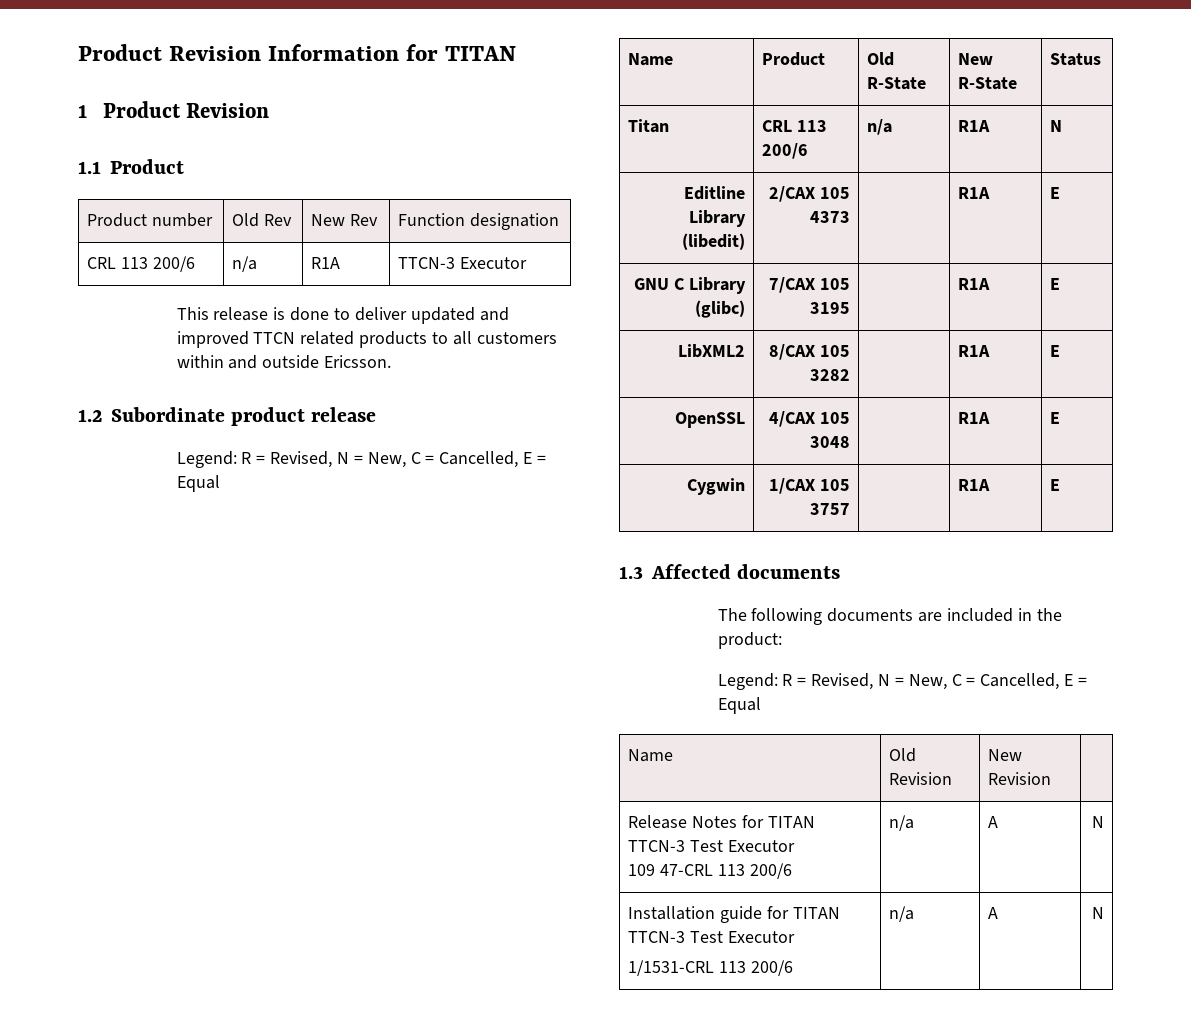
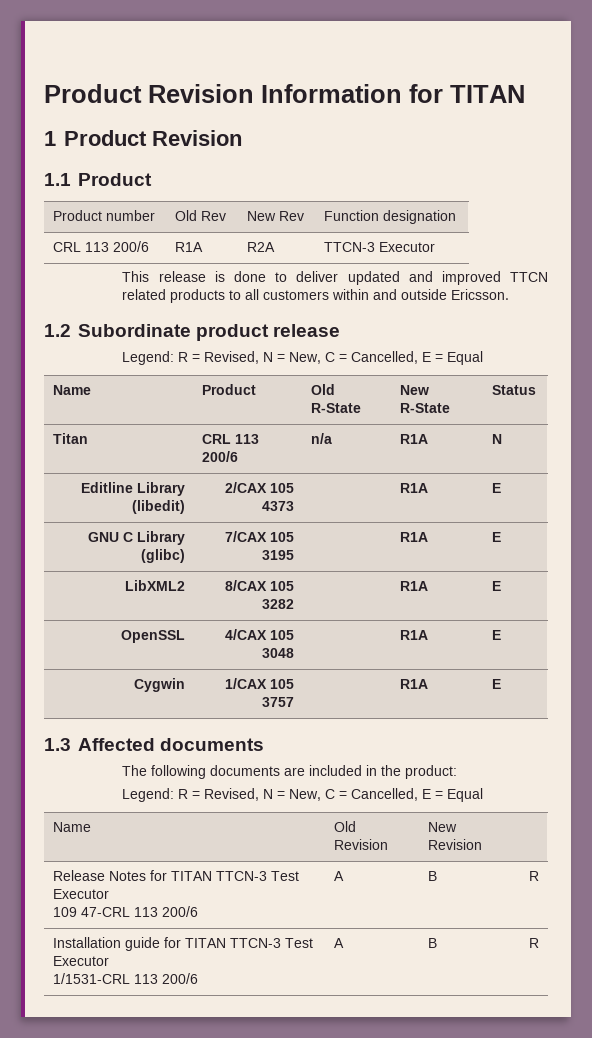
- CRL 113 200/6 | n/a | R1A | TTCN-3 Executor
+ CRL 113 200/6 | R1A | R2A | TTCN-3 Executor
  Release Notes for TITAN TTCN-3 Test Executor
- 109 47-CRL 113 200/6 | n/a | A | N
+ 109 47-CRL 113 200/6 | A | B | R
  Installation guide for TITAN TTCN-3 Test Executor
- 1/1531-CRL 113 200/6 | n/a | A | N
+ 1/1531-CRL 113 200/6 | A | B | R

